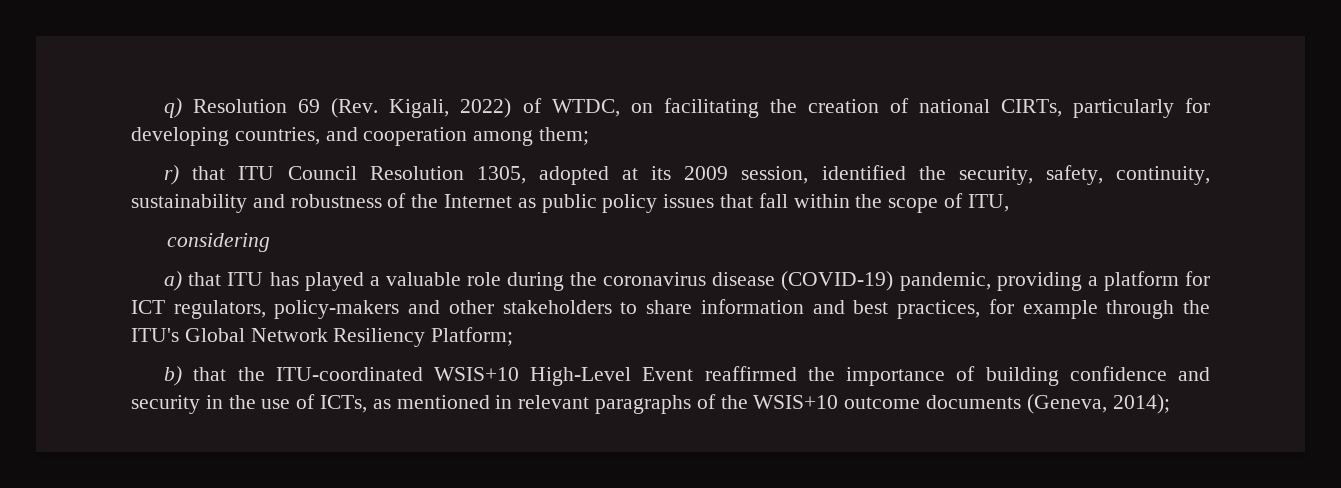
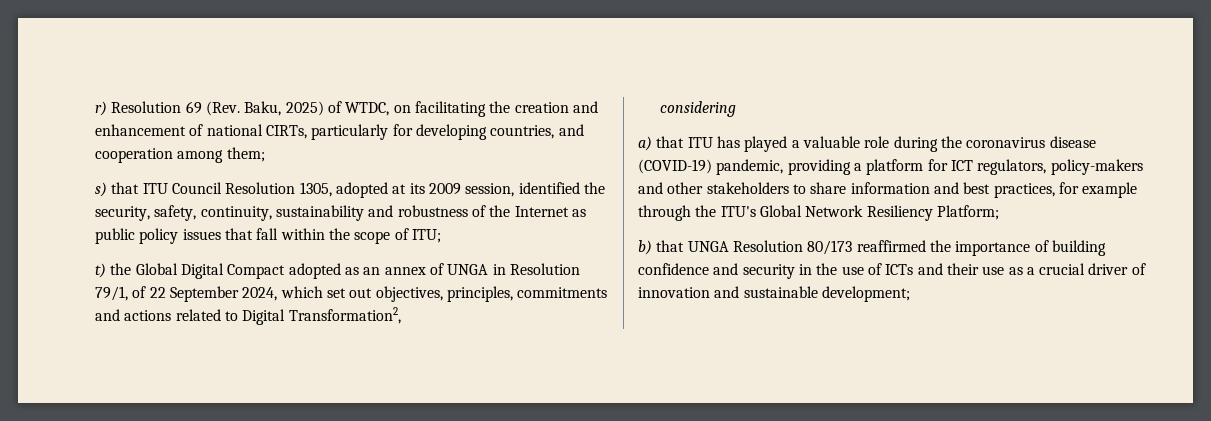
- q) Resolution 69 (Rev. Kigali, 2022) of WTDC, on facilitating the creation of national CIRTs, particularly for developing countries, and cooperation among them;
+ r) Resolution 69 (Rev. Baku, 2025) of WTDC, on facilitating the creation and enhancement of national CIRTs, particularly for developing countries, and cooperation among them;
- r) that ITU Council Resolution 1305, adopted at its 2009 session, identified the security, safety, continuity, sustainability and robustness of the Internet as public policy issues that fall within the scope of ITU,
+ s) that ITU Council Resolution 1305, adopted at its 2009 session, identified the security, safety, continuity, sustainability and robustness of the Internet as public policy issues that fall within the scope of ITU;
+ t) the Global Digital Compact adopted as an annex of UNGA in Resolution 79/1, of 22 September 2024, which set out objectives, principles, commitments and actions related to Digital Transformation2,
- b) that the ITU-coordinated WSIS+10 High-Level Event reaffirmed the importance of building confidence and security in the use of ICTs, as mentioned in relevant paragraphs of the WSIS+10 outcome documents (Geneva, 2014);
+ b) that UNGA Resolution 80/173 reaffirmed the importance of building confidence and security in the use of ICTs and their use as a crucial driver of innovation and sustainable development;

